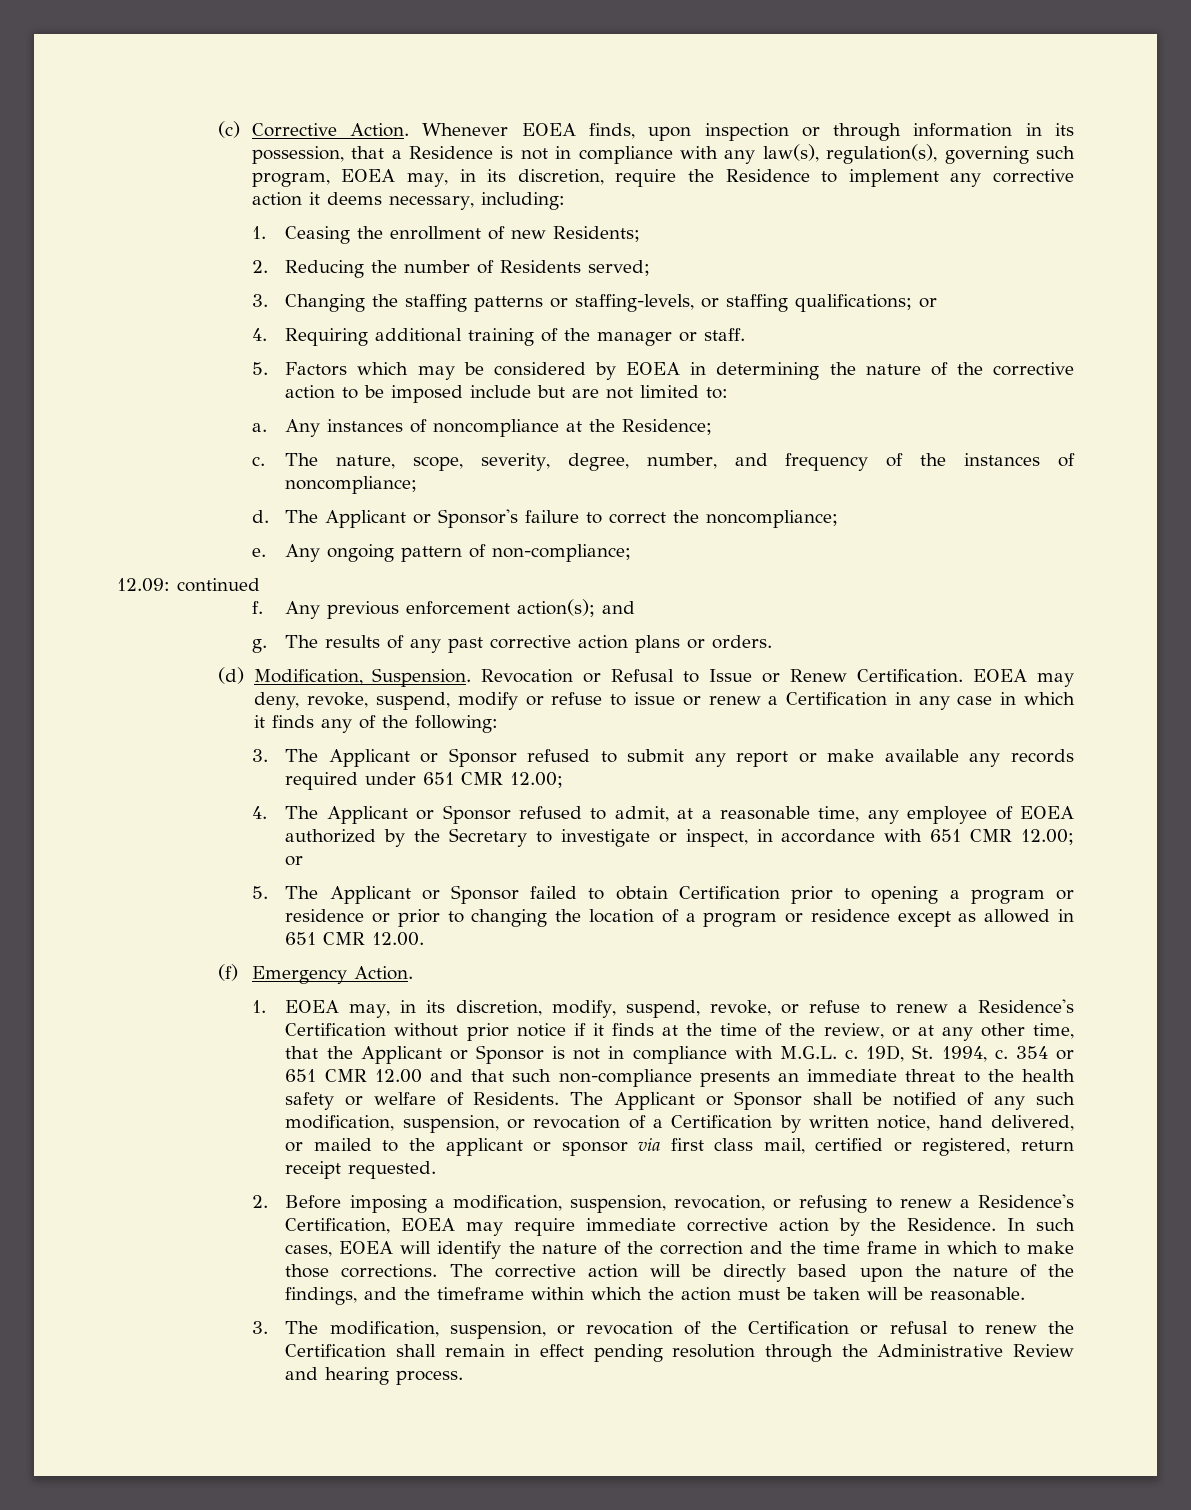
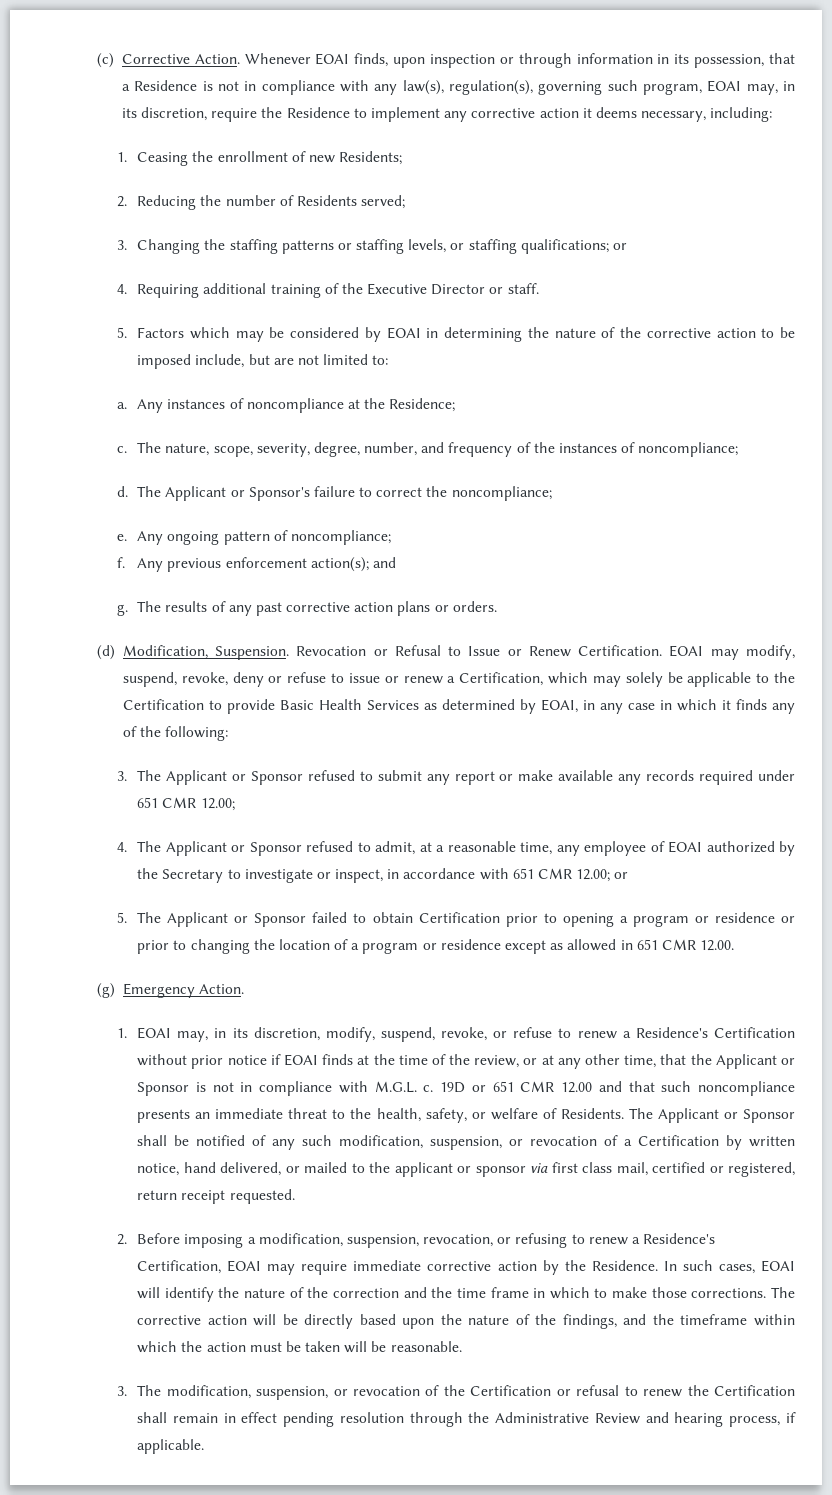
- Whenever EOEA finds, upon inspection or through information in its possession, that a Residence is not in compliance with any law(s), regulation(s), governing such program, EOEA may, in its discretion, require the Residence to implement any corrective action it deems necessary, including:
+ Whenever EOAI finds, upon inspection or through information in its possession, that a Residence is not in compliance with any law(s), regulation(s), governing such program, EOAI may, in its discretion, require the Residence to implement any corrective action it deems necessary, including:
- 3. Changing the staffing patterns or staffing-levels, or staffing qualifications; or
+ 3. Changing the staffing patterns or staffing levels, or staffing qualifications; or
- 4. Requiring additional training of the manager or staff.
+ 4. Requiring additional training of the Executive Director or staff.
- 5. Factors which may be considered by EOEA in determining the nature of the corrective action to be imposed include but are not limited to:
+ 5. Factors which may be considered by EOAI in determining the nature of the corrective action to be imposed include, but are not limited to:
- Any ongoing pattern of non-compliance;
- 12.09: continued
+ Any ongoing pattern of noncompliance;
- EOEA may deny, revoke, suspend, modify or refuse to issue or renew a Certification in any case in which it finds any of the following:
+ EOAI may modify, suspend, revoke, deny or refuse to issue or renew a Certification, which may solely be applicable to the Certification to provide Basic Health Services as determined by EOAI, in any case in which it finds any of the following:
- 4. The Applicant or Sponsor refused to admit, at a reasonable time, any employee of EOEA authorized by the Secretary to investigate or inspect, in accordance with 651 CMR 12.00; or
+ 4. The Applicant or Sponsor refused to admit, at a reasonable time, any employee of EOAI authorized by the Secretary to investigate or inspect, in accordance with 651 CMR 12.00; or
- (f) Emergency Action.
+ (g) Emergency Action.
- 1. EOEA may, in its discretion, modify, suspend, revoke, or refuse to renew a Residence's Certification without prior notice if it finds at the time of the review, or at any other time, that the Applicant or Sponsor is not in compliance with M.G.L. c.
+ 1. EOAI may, in its discretion, modify, suspend, revoke, or refuse to renew a Residence's Certification without prior notice if EOAI finds at the time of the review, or at any other time, that the Applicant or Sponsor is not in compliance with M.G.L. c.
- 19D, St. 1994, c. 354 or 651 CMR 12.00 and that such non-compliance presents an immediate threat to the health safety or welfare of Residents.
+ 19D or 651 CMR 12.00 and that such noncompliance presents an immediate threat to the health, safety, or welfare of Residents.
- 2. Before imposing a modification, suspension, revocation, or refusing to renew a Residence's Certification, EOEA may require immediate corrective action by the Residence.
+ 2. Before imposing a modification, suspension, revocation, or refusing to renew a Residence's Certification, EOAI may require immediate corrective action by the Residence.
- In such cases, EOEA will identify the nature of the correction and the time frame in which to make those corrections.
+ In such cases, EOAI will identify the nature of the correction and the time frame in which to make those corrections.
- 3. The modification, suspension, or revocation of the Certification or refusal to renew the Certification shall remain in effect pending resolution through the Administrative Review and hearing process.
+ 3. The modification, suspension, or revocation of the Certification or refusal to renew the Certification shall remain in effect pending resolution through the Administrative Review and hearing process, if applicable.

